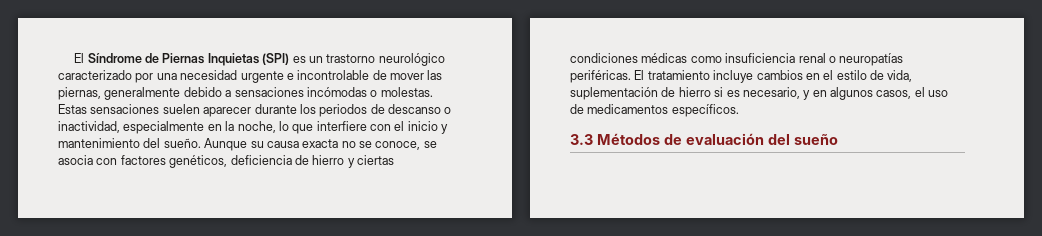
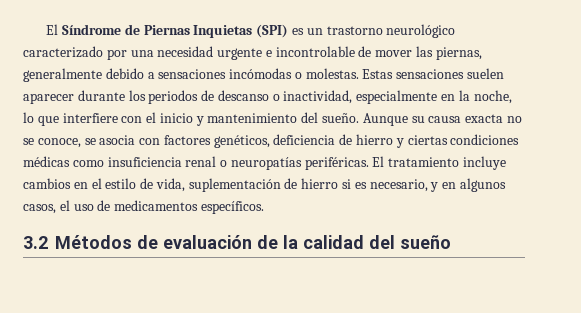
- 3.3 Métodos de evaluación del sueño
+ 3.2 Métodos de evaluación de la calidad del sueño

